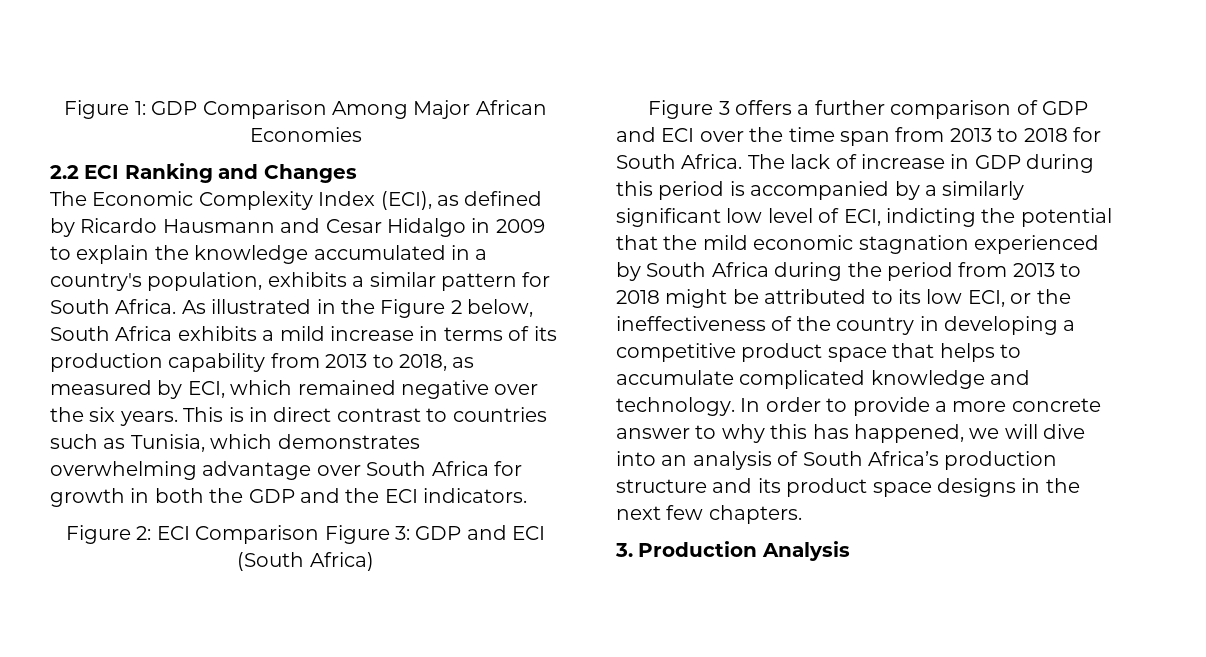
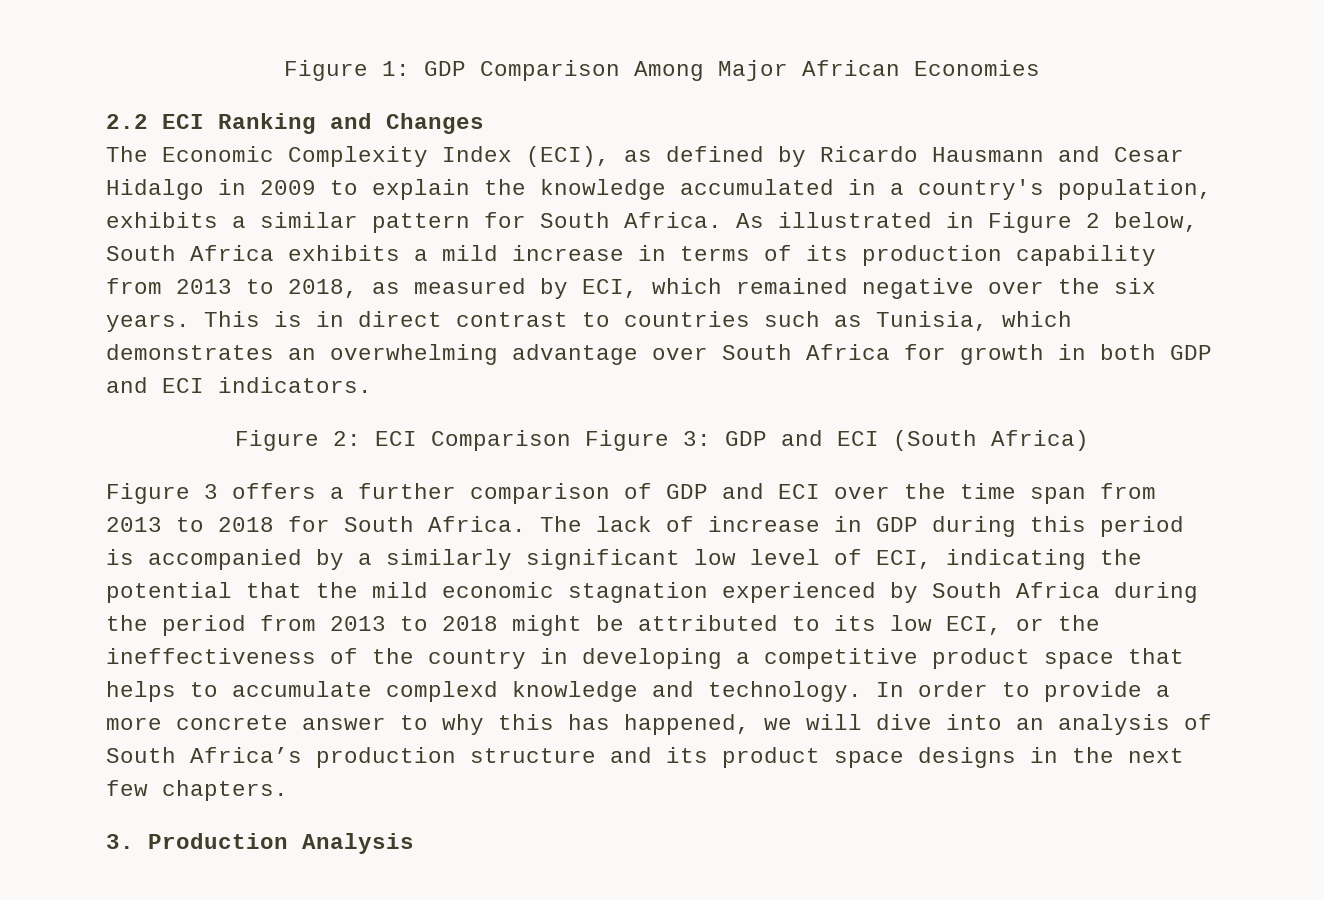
- As illustrated in the Figure 2 below, South Africa exhibits a mild increase in terms of its production capability from 2013 to 2018, as measured by ECI, which remained negative over the six years.
+ As illustrated in Figure 2 below, South Africa exhibits a mild increase in terms of its production capability from 2013 to 2018, as measured by ECI, which remained negative over the six years.
- This is in direct contrast to countries such as Tunisia, which demonstrates overwhelming advantage over South Africa for growth in both the GDP and the ECI indicators.
+ This is in direct contrast to countries such as Tunisia, which demonstrates an overwhelming advantage over South Africa for growth in both GDP and ECI indicators.
- The lack of increase in GDP during this period is accompanied by a similarly significant low level of ECI, indicting the potential that the mild economic stagnation experienced by South Africa during the period from 2013 to 2018 might be attributed to its low ECI, or the ineffectiveness of the country in developing a competitive product space that helps to accumulate complicated knowledge and technology.
+ The lack of increase in GDP during this period is accompanied by a similarly significant low level of ECI, indicating the potential that the mild economic stagnation experienced by South Africa during the period from 2013 to 2018 might be attributed to its low ECI, or the ineffectiveness of the country in developing a competitive product space that helps to accumulate complexd knowledge and technology.

